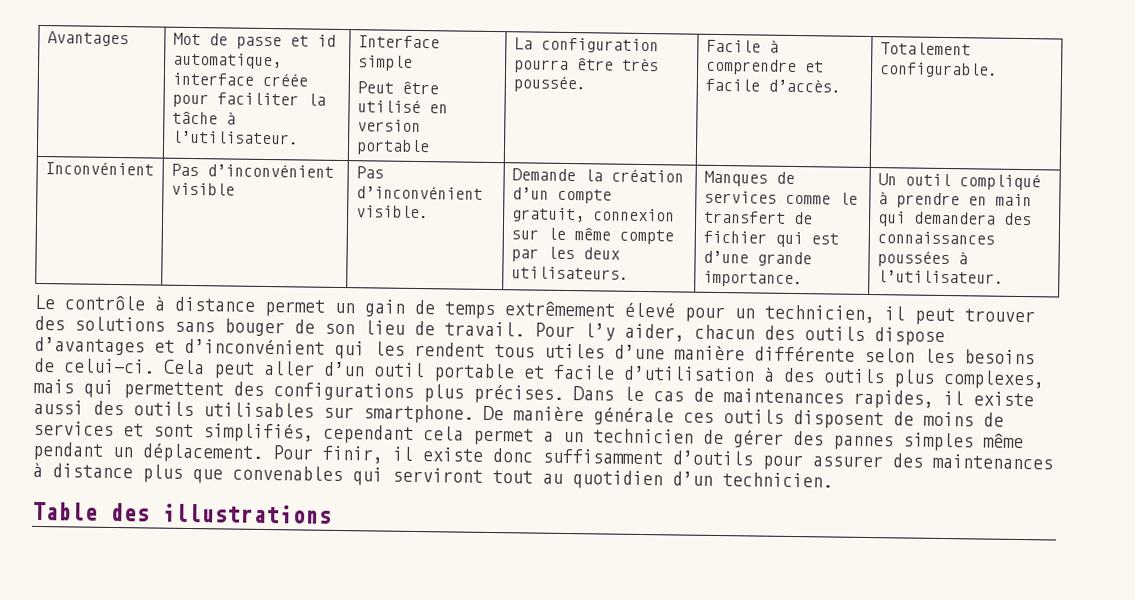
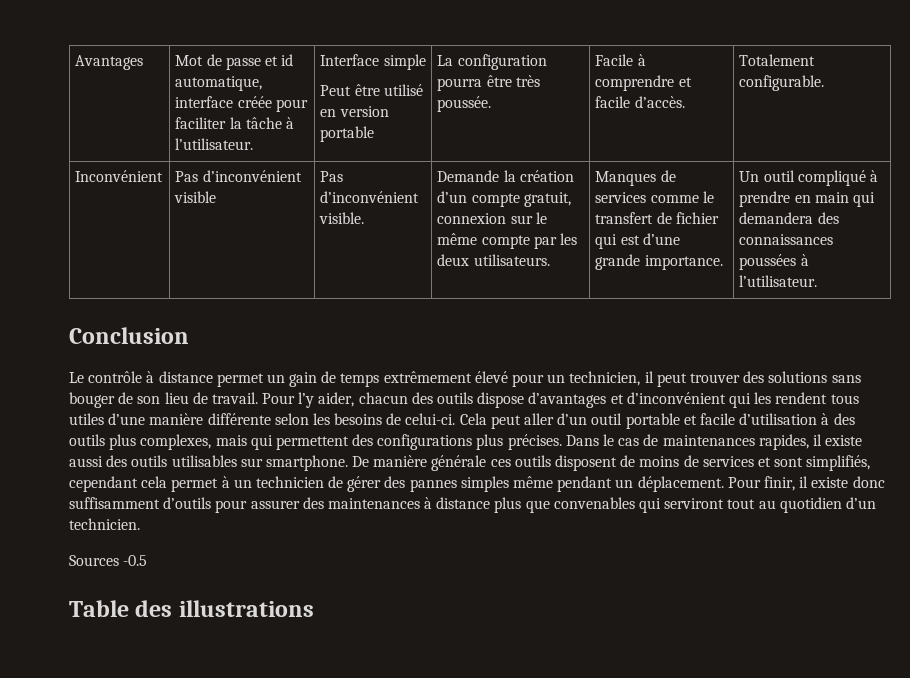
+ Conclusion
- De manière générale ces outils disposent de moins de services et sont simplifiés, cependant cela permet a un technicien de gérer des pannes simples même pendant un déplacement.
+ De manière générale ces outils disposent de moins de services et sont simplifiés, cependant cela permet à un technicien de gérer des pannes simples même pendant un déplacement.
+ Sources -0.5

